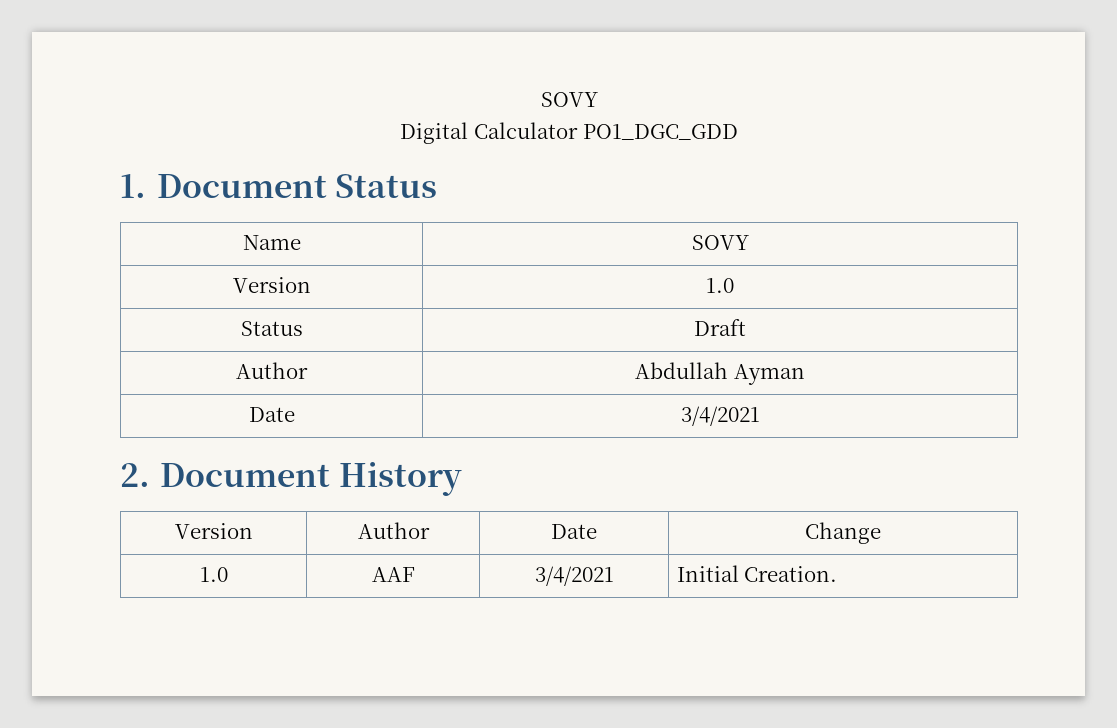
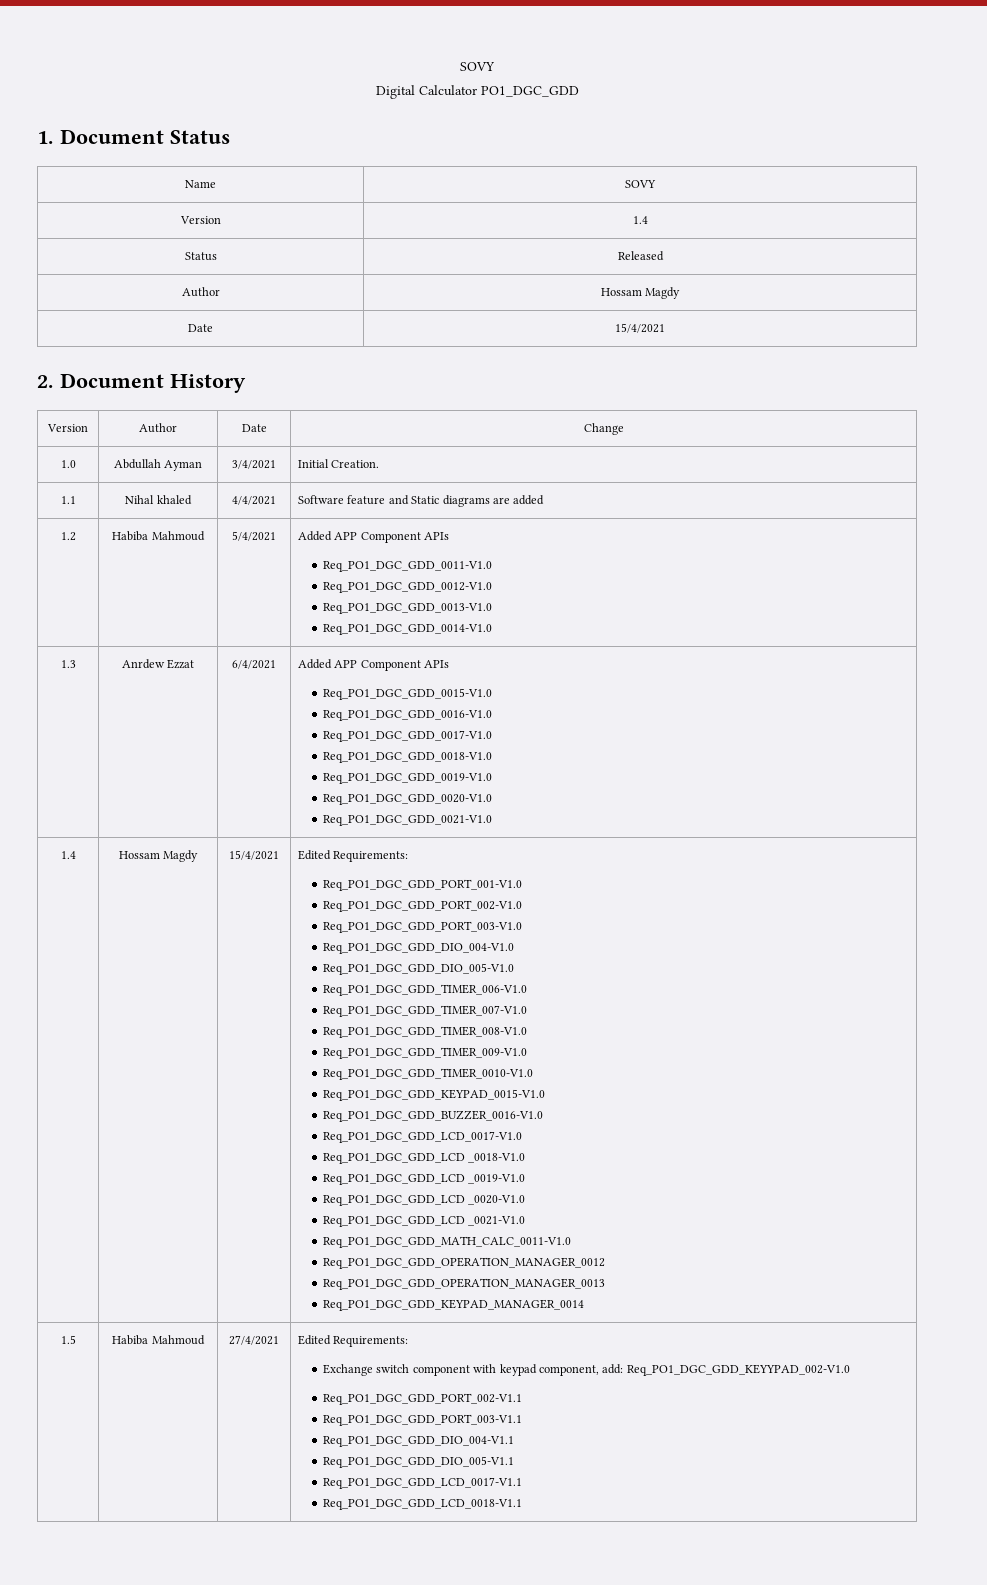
- Version | 1.0
+ Version | 1.4
- Status | Draft
- Author | Abdullah Ayman
- Date | 3/4/2021
+ Status | Released
+ Author | Hossam Magdy
+ Date | 15/4/2021
- 1.0 | AAF | 3/4/2021 | Initial Creation.
+ 1.0 | Abdullah Ayman | 3/4/2021 | Initial Creation.
+ 1.1 | Nihal khaled | 4/4/2021 | Software feature and Static diagrams are added
+ 1.2 | Habiba Mahmoud | 5/4/2021 | Added APP Component APIs
+ Req_PO1_DGC_GDD_0011-V1.0
+ Req_PO1_DGC_GDD_0012-V1.0
+ Req_PO1_DGC_GDD_0013-V1.0
+ Req_PO1_DGC_GDD_0014-V1.0
+ 1.3 | Anrdew Ezzat | 6/4/2021 | Added APP Component APIs
+ Req_PO1_DGC_GDD_0015-V1.0
+ Req_PO1_DGC_GDD_0016-V1.0
+ Req_PO1_DGC_GDD_0017-V1.0
+ Req_PO1_DGC_GDD_0018-V1.0
+ Req_PO1_DGC_GDD_0019-V1.0
+ Req_PO1_DGC_GDD_0020-V1.0
+ Req_PO1_DGC_GDD_0021-V1.0
+ 1.4 | Hossam Magdy | 15/4/2021 | Edited Requirements:
+ Req_PO1_DGC_GDD_PORT_001-V1.0
+ Req_PO1_DGC_GDD_PORT_002-V1.0
+ Req_PO1_DGC_GDD_PORT_003-V1.0
+ Req_PO1_DGC_GDD_DIO_004-V1.0
+ Req_PO1_DGC_GDD_DIO_005-V1.0
+ Req_PO1_DGC_GDD_TIMER_006-V1.0
+ Req_PO1_DGC_GDD_TIMER_007-V1.0
+ Req_PO1_DGC_GDD_TIMER_008-V1.0
+ Req_PO1_DGC_GDD_TIMER_009-V1.0
+ Req_PO1_DGC_GDD_TIMER_0010-V1.0
+ Req_PO1_DGC_GDD_KEYPAD_0015-V1.0
+ Req_PO1_DGC_GDD_BUZZER_0016-V1.0
+ Req_PO1_DGC_GDD_LCD_0017-V1.0
+ Req_PO1_DGC_GDD_LCD _0018-V1.0
+ Req_PO1_DGC_GDD_LCD _0019-V1.0
+ Req_PO1_DGC_GDD_LCD _0020-V1.0
+ Req_PO1_DGC_GDD_LCD _0021-V1.0
+ Req_PO1_DGC_GDD_MATH_CALC_0011-V1.0
+ Req_PO1_DGC_GDD_OPERATION_MANAGER_0012
+ Req_PO1_DGC_GDD_OPERATION_MANAGER_0013
+ Req_PO1_DGC_GDD_KEYPAD_MANAGER_0014
+ 1.5 | Habiba Mahmoud | 27/4/2021 | Edited Requirements:
+ Exchange switch component with keypad component, add: Req_PO1_DGC_GDD_KEYYPAD_002-V1.0
+ Req_PO1_DGC_GDD_PORT_002-V1.1
+ Req_PO1_DGC_GDD_PORT_003-V1.1
+ Req_PO1_DGC_GDD_DIO_004-V1.1
+ Req_PO1_DGC_GDD_DIO_005-V1.1
+ Req_PO1_DGC_GDD_LCD_0017-V1.1
+ Req_PO1_DGC_GDD_LCD_0018-V1.1

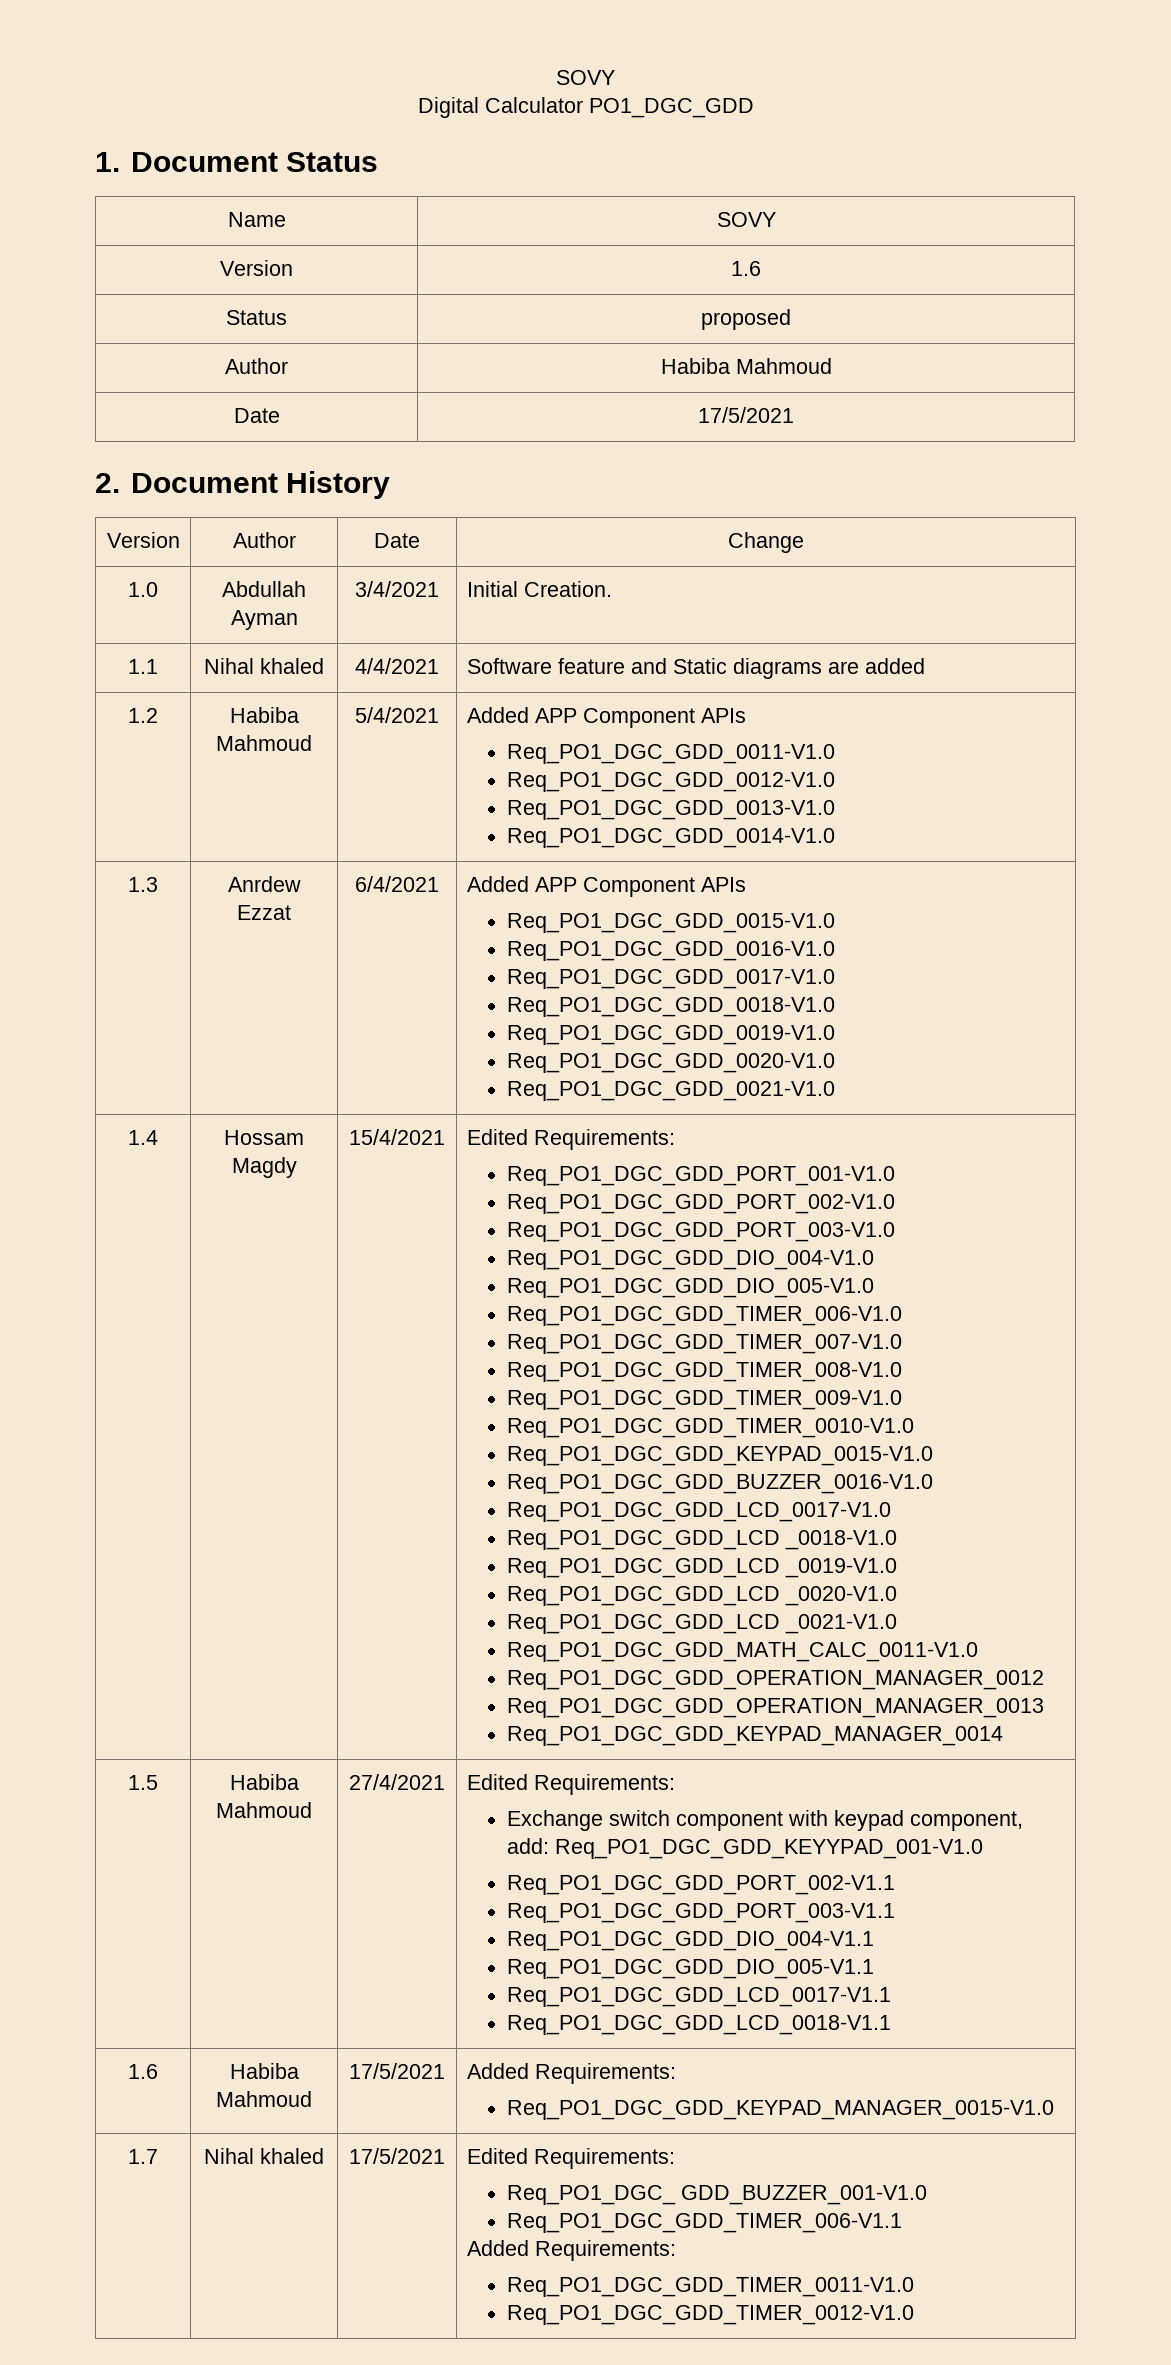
- Version | 1.4
+ Version | 1.6
- Status | Released
- Author | Hossam Magdy
- Date | 15/4/2021
+ Status | proposed
+ Author | Habiba Mahmoud
+ Date | 17/5/2021
  1.5 | Habiba Mahmoud | 27/4/2021 | Edited Requirements:
- Exchange switch component with keypad component, add: Req_PO1_DGC_GDD_KEYYPAD_002-V1.0
+ Exchange switch component with keypad component, add: Req_PO1_DGC_GDD_KEYYPAD_001-V1.0
+ 1.6 | Habiba Mahmoud | 17/5/2021 | Added Requirements:
+ Req_PO1_DGC_GDD_KEYPAD_MANAGER_0015-V1.0
+ 1.7 | Nihal khaled | 17/5/2021 | Edited Requirements:
+ Req_PO1_DGC_ GDD_BUZZER_001-V1.0
+ Req_PO1_DGC_GDD_TIMER_006-V1.1
+ Added Requirements:
+ Req_PO1_DGC_GDD_TIMER_0011-V1.0
+ Req_PO1_DGC_GDD_TIMER_0012-V1.0

